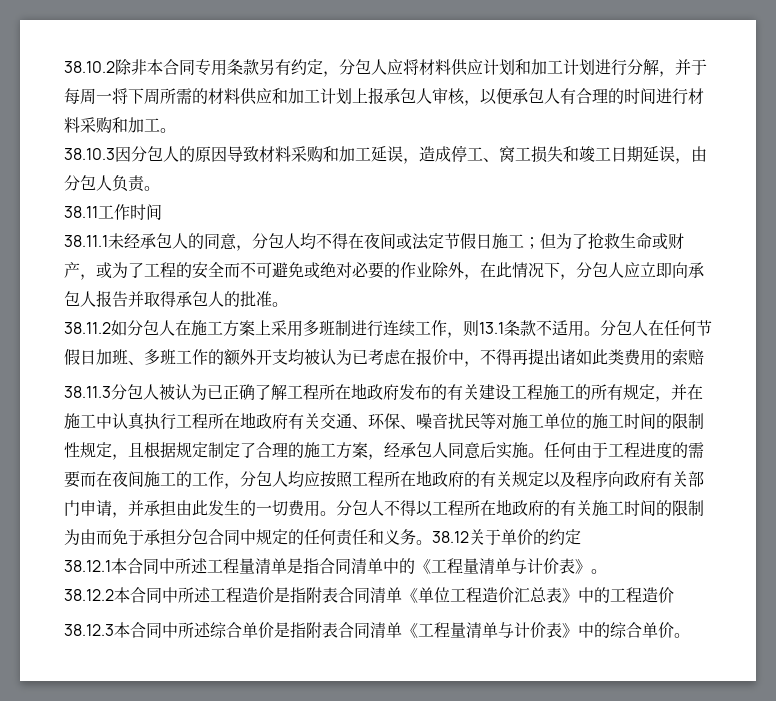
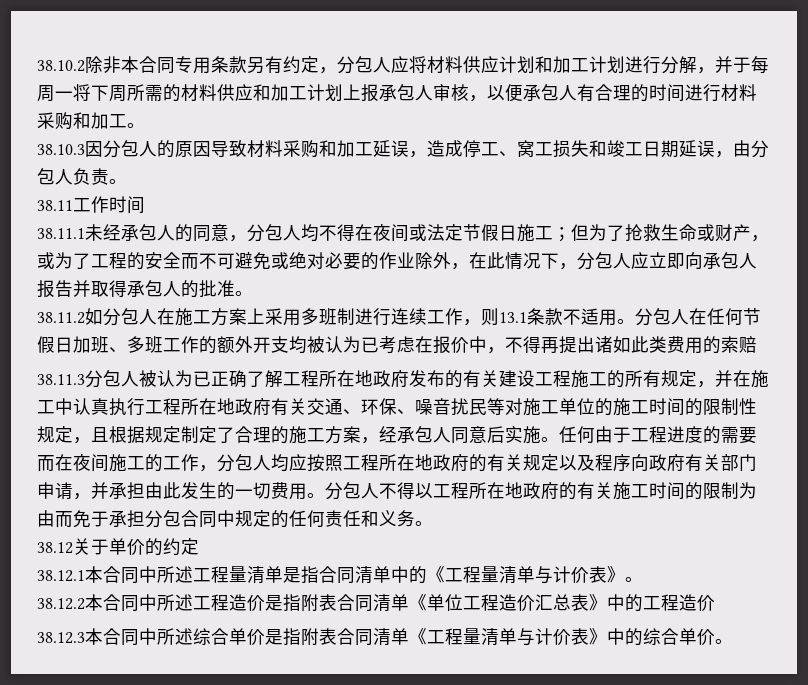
- 分包人不得以工程所在地政府的有关施工时间的限制为由而免于承担分包合同中规定的任何责任和义务。38.12关于单价的约定
+ 分包人不得以工程所在地政府的有关施工时间的限制为由而免于承担分包合同中规定的任何责任和义务。
+ 38.12关于单价的约定

